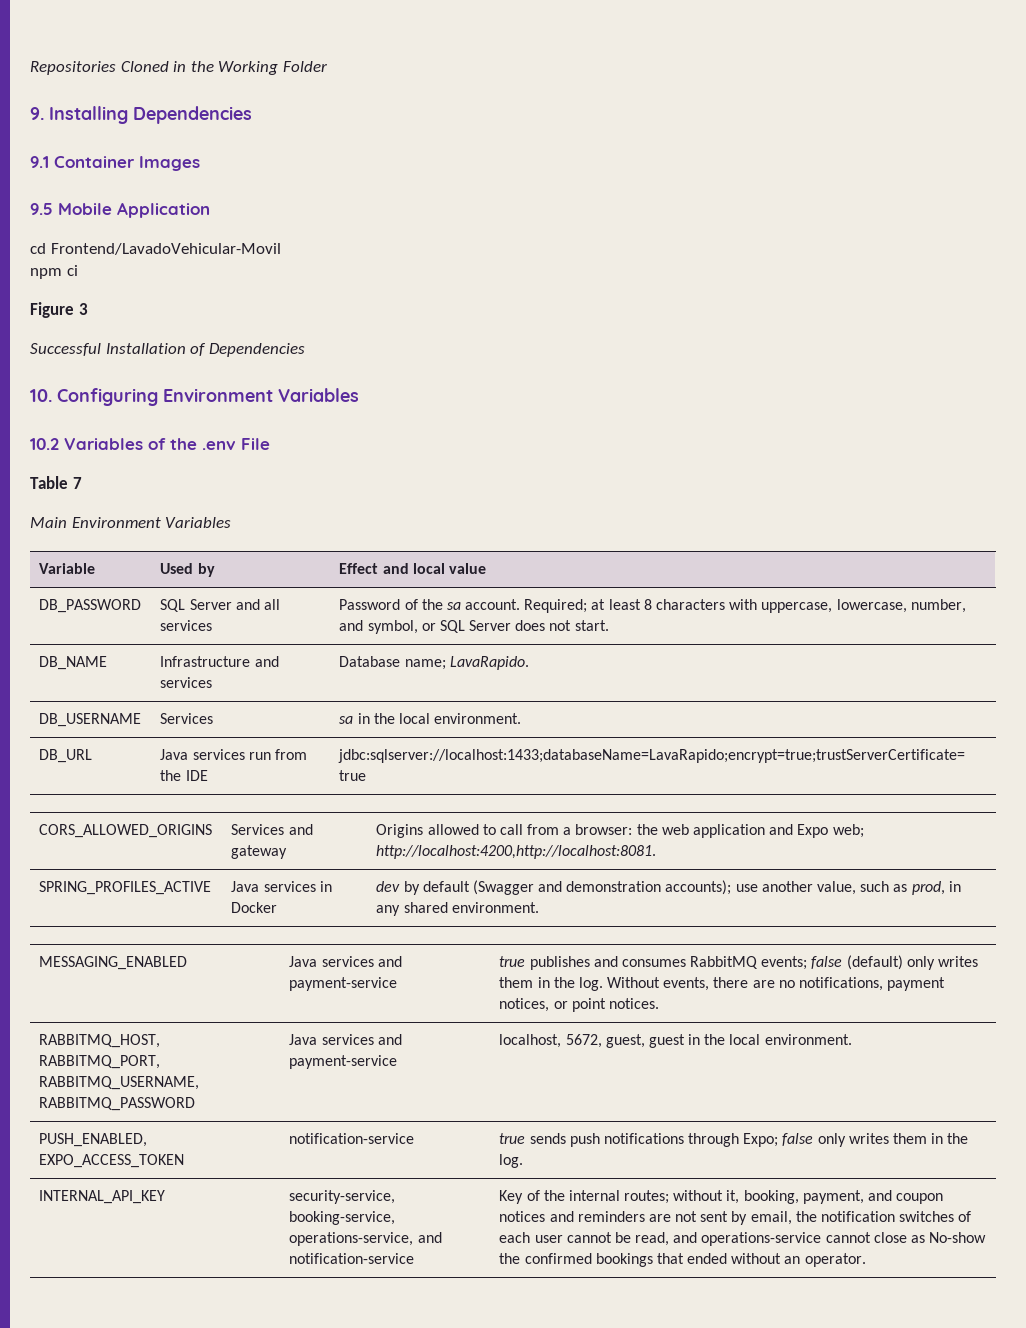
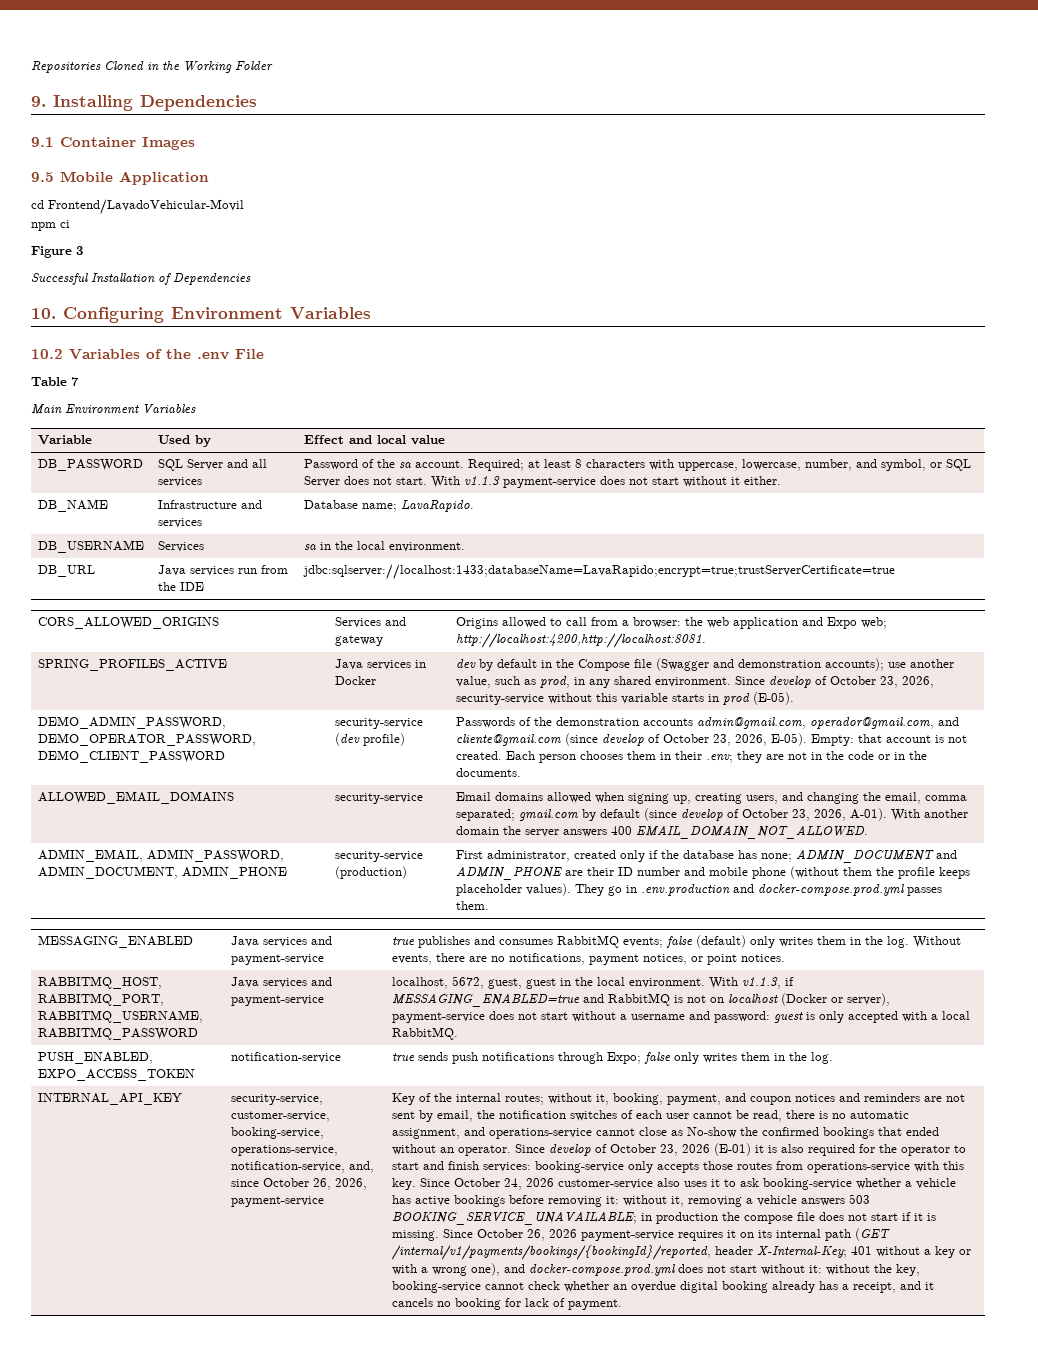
- DB_PASSWORD | SQL Server and all services | Password of the sa account. Required; at least 8 characters with uppercase, lowercase, number, and symbol, or SQL Server does not start.
+ DB_PASSWORD | SQL Server and all services | Password of the sa account. Required; at least 8 characters with uppercase, lowercase, number, and symbol, or SQL Server does not start. With v1.1.3 payment-service does not start without it either.
- SPRING_PROFILES_ACTIVE | Java services in Docker | dev by default (Swagger and demonstration accounts); use another value, such as prod, in any shared environment.
+ SPRING_PROFILES_ACTIVE | Java services in Docker | dev by default in the Compose file (Swagger and demonstration accounts); use another value, such as prod, in any shared environment. Since develop of October 23, 2026, security-service without this variable starts in prod (E-05).
+ DEMO_ADMIN_PASSWORD, DEMO_OPERATOR_PASSWORD, DEMO_CLIENT_PASSWORD | security-service (dev profile) | Passwords of the demonstration accounts admin@gmail.com, operador@gmail.com, and cliente@gmail.com (since develop of October 23, 2026, E-05). Empty: that account is not created. Each person chooses them in their .env; they are not in the code or in the documents.
+ ALLOWED_EMAIL_DOMAINS | security-service | Email domains allowed when signing up, creating users, and changing the email, comma separated; gmail.com by default (since develop of October 23, 2026, A-01). With another domain the server answers 400 EMAIL_DOMAIN_NOT_ALLOWED.
+ ADMIN_EMAIL, ADMIN_PASSWORD, ADMIN_DOCUMENT, ADMIN_PHONE | security-service (production) | First administrator, created only if the database has none; ADMIN_DOCUMENT and ADMIN_PHONE are their ID number and mobile phone (without them the profile keeps placeholder values). They go in .env.production and docker-compose.prod.yml passes them.
+ With v1.1.3, if MESSAGING_ENABLED=true and RabbitMQ is not on localhost (Docker or server), payment-service does not start without a username and password: guest is only accepted with a local RabbitMQ.
- security-service, booking-service, operations-service, and notification-service
+ security-service, customer-service, booking-service, operations-service, notification-service, and, since October 26, 2026, payment-service
- Key of the internal routes; without it, booking, payment, and coupon notices and reminders are not sent by email, the notification switches of each user cannot be read, and operations-service cannot close as No-show the confirmed bookings that ended without an operator.
+ Key of the internal routes; without it, booking, payment, and coupon notices and reminders are not sent by email, the notification switches of each user cannot be read, there is no automatic assignment, and operations-service cannot close as No-show the confirmed bookings that ended without an operator.
+ Since develop of October 23, 2026 (E-01) it is also required for the operator to start and finish services: booking-service only accepts those routes from operations-service with this key. Since October 24, 2026 customer-service also uses it to ask booking-service whether a vehicle has active bookings before removing it: without it, removing a vehicle answers 503 BOOKING_SERVICE_UNAVAILABLE; in production the compose file does not start if it is missing. Since October 26, 2026 payment-service requires it on its internal path (GET /internal/v1/payments/bookings/{bookingId}/reported, header X-Internal-Key; 401 without a key or with a wrong one), and docker-compose.prod.yml does not start without it: without the key, booking-service cannot check whether an overdue digital booking already has a receipt, and it cancels no booking for lack of payment.

